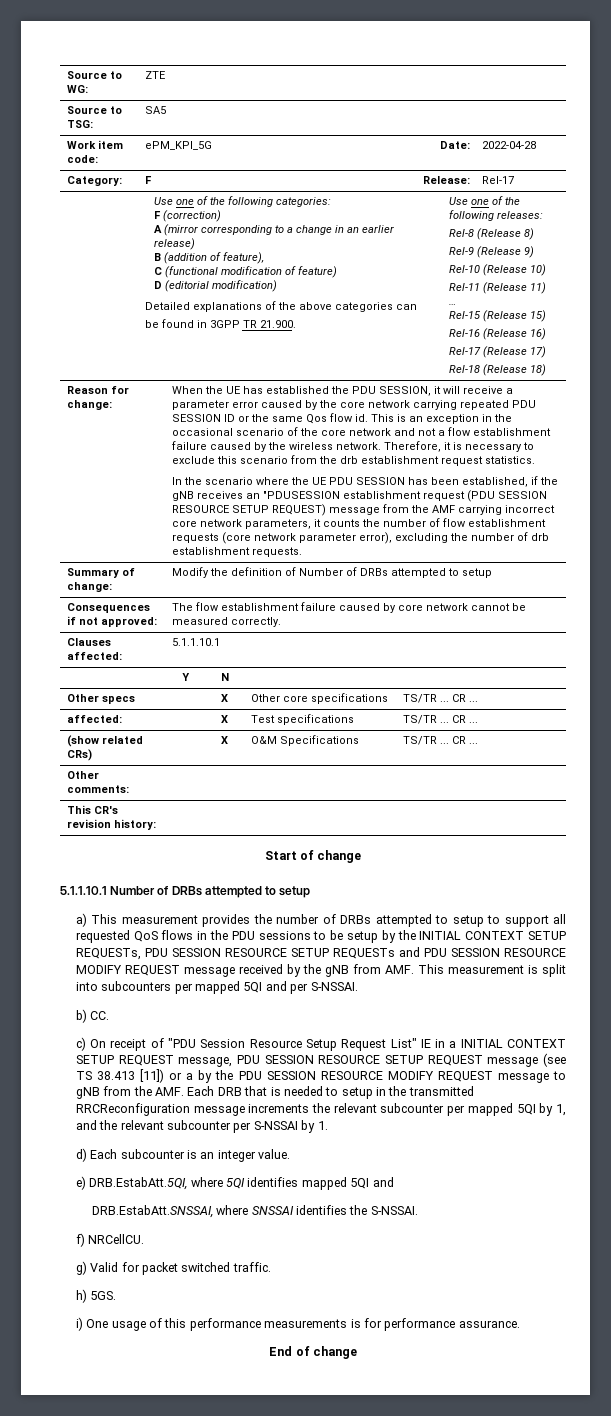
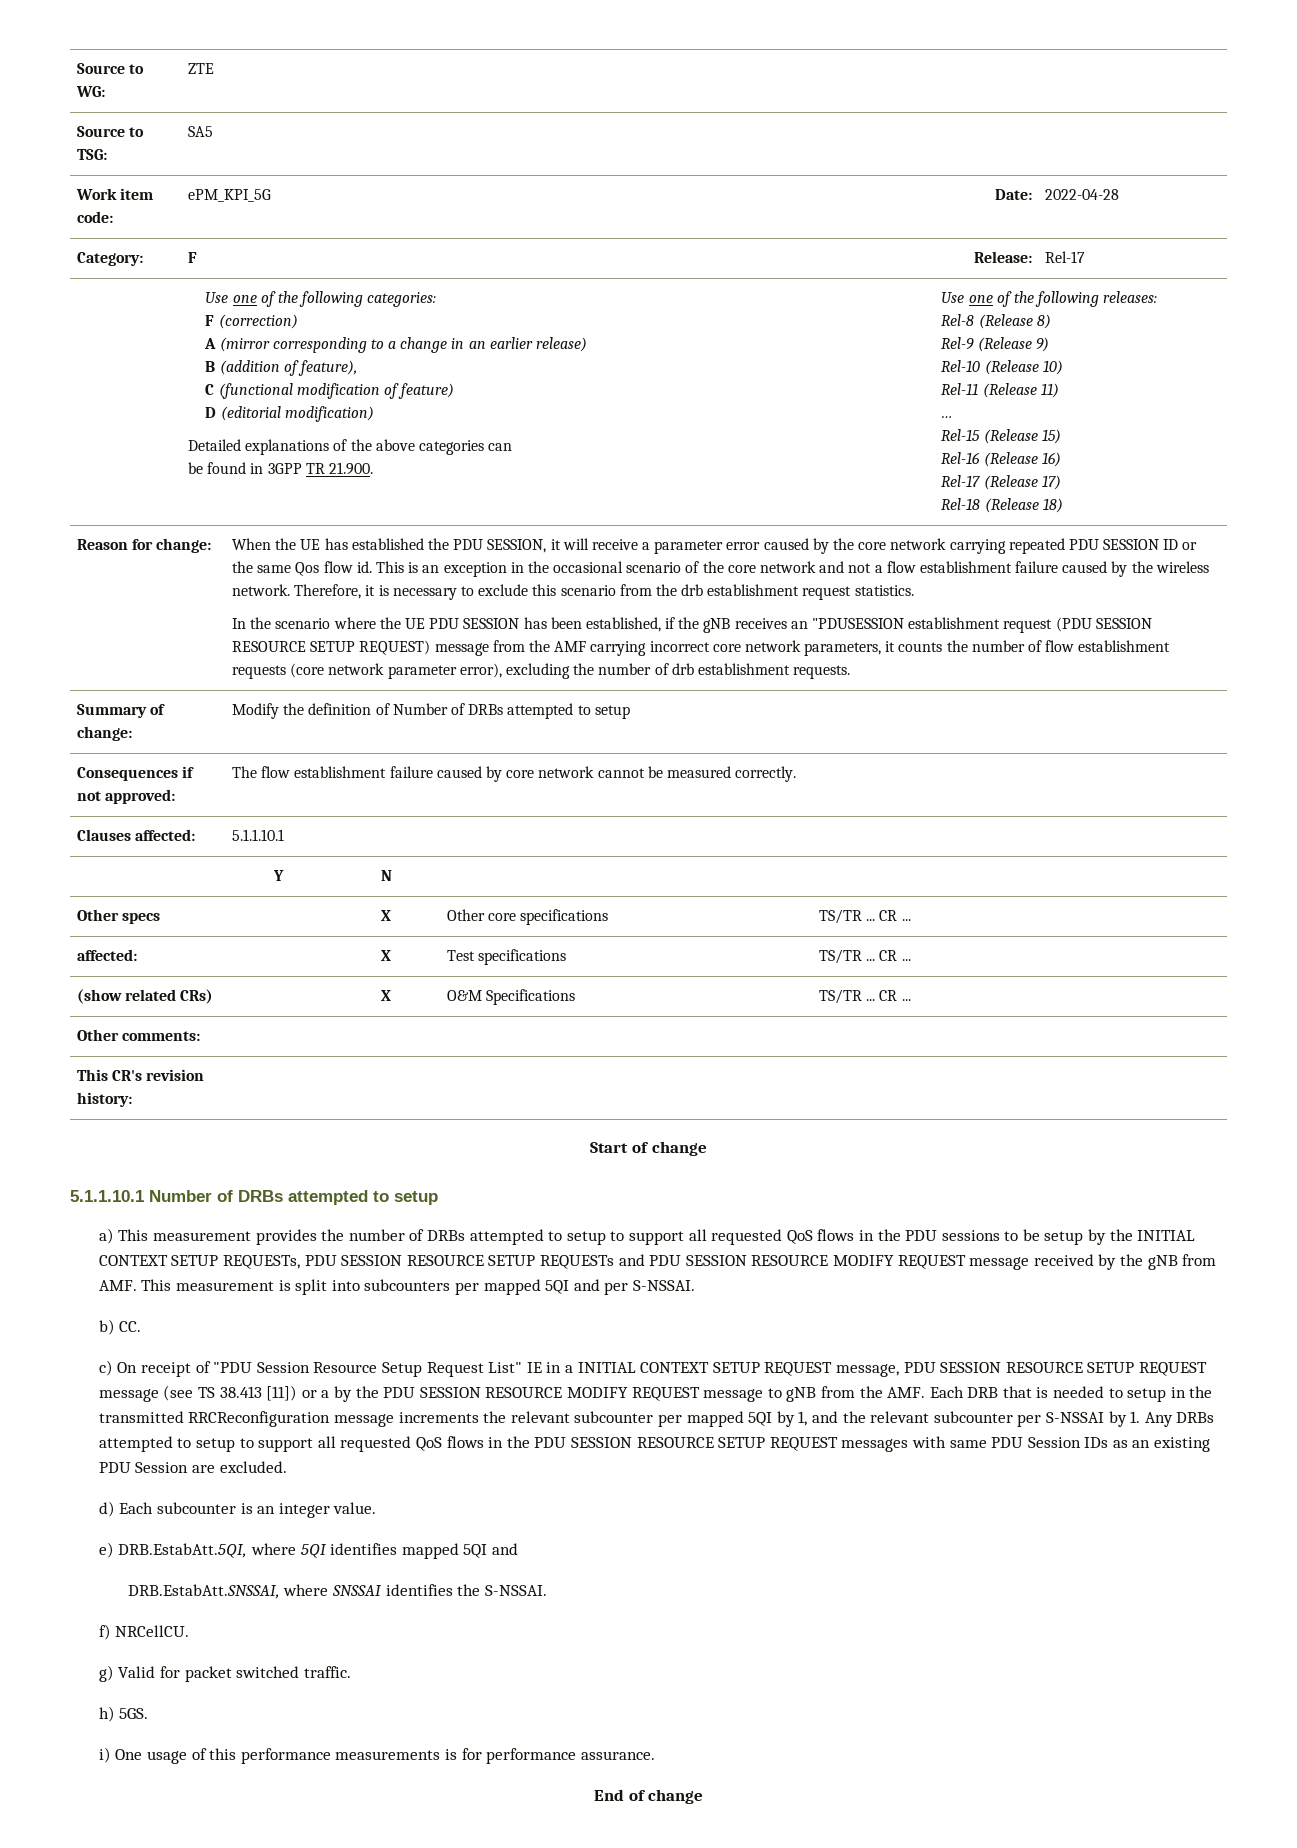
- c) On receipt of "PDU Session Resource Setup Request List" IE in a INITIAL CONTEXT SETUP REQUEST message, PDU SESSION RESOURCE SETUP REQUEST message (see TS 38.413 [11]) or a by the PDU SESSION RESOURCE MODIFY REQUEST message to gNB from the AMF. Each DRB that is needed to setup in the transmitted RRCReconfiguration message increments the relevant subcounter per mapped 5QI by 1, and the relevant subcounter per S-NSSAI by 1.
+ c) On receipt of "PDU Session Resource Setup Request List" IE in a INITIAL CONTEXT SETUP REQUEST message, PDU SESSION RESOURCE SETUP REQUEST message (see TS 38.413 [11]) or a by the PDU SESSION RESOURCE MODIFY REQUEST message to gNB from the AMF. Each DRB that is needed to setup in the transmitted RRCReconfiguration message increments the relevant subcounter per mapped 5QI by 1, and the relevant subcounter per S-NSSAI by 1. Any DRBs attempted to setup to support all requested QoS flows in the PDU SESSION RESOURCE SETUP REQUEST messages with same PDU Session IDs as an existing PDU Session are excluded.

